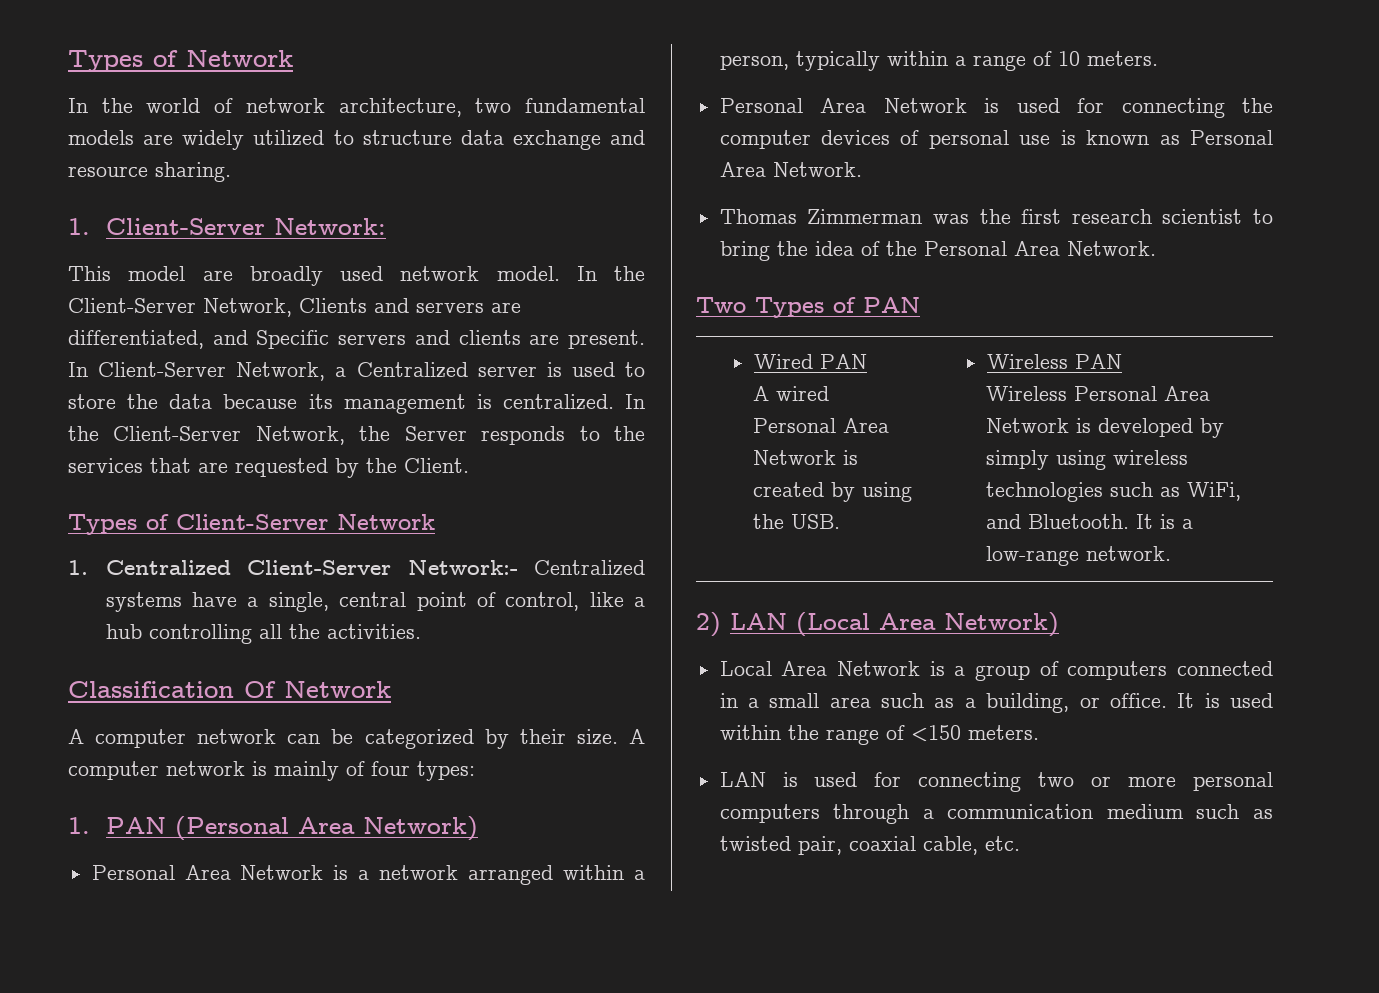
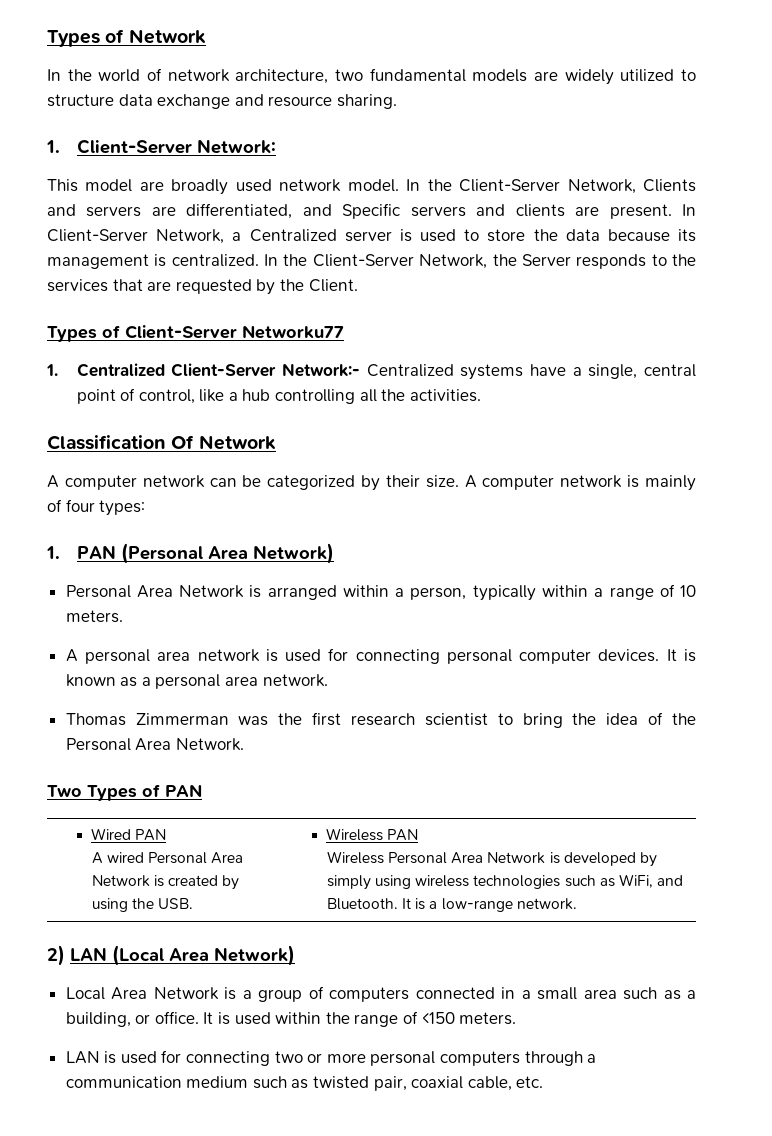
- Types of Client-Server Network
+ Types of Client-Server Networku77
- Personal Area Network is a network arranged within a person, typically within a range of 10 meters.
+ Personal Area Network is arranged within a person, typically within a range of 10 meters.
- Personal Area Network is used for connecting the computer devices of personal use is known as Personal Area Network.
+ A personal area network is used for connecting personal computer devices. It is known as a personal area network.

